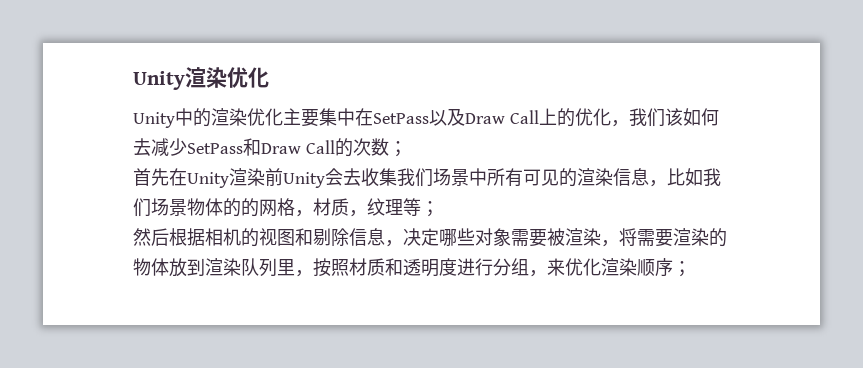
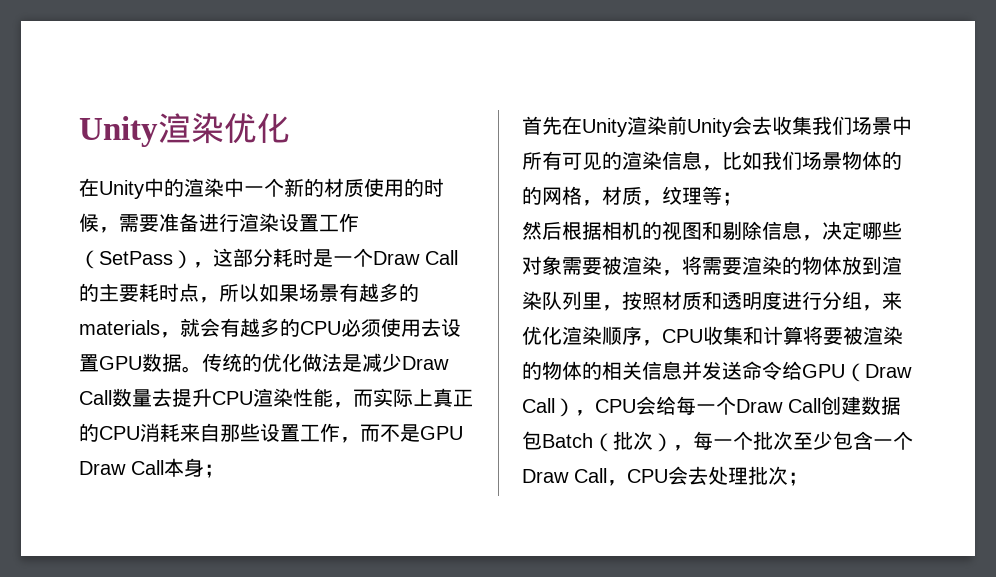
- Unity中的渲染优化主要集中在SetPass以及Draw Call上的优化，我们该如何去减少SetPass和Draw Call的次数；
+ 在Unity中的渲染中一个新的材质使用的时候，需要准备进行渲染设置工作（SetPass），这部分耗时是一个Draw Call的主要耗时点，所以如果场景有越多的materials，就会有越多的CPU必须使用去设置GPU数据。传统的优化做法是减少Draw Call数量去提升CPU渲染性能，而实际上真正的CPU消耗来自那些设置工作，而不是GPU Draw Call本身；
- 然后根据相机的视图和剔除信息，决定哪些对象需要被渲染，将需要渲染的物体放到渲染队列里，按照材质和透明度进行分组，来优化渲染顺序；
+ 然后根据相机的视图和剔除信息，决定哪些对象需要被渲染，将需要渲染的物体放到渲染队列里，按照材质和透明度进行分组，来优化渲染顺序，CPU收集和计算将要被渲染的物体的相关信息并发送命令给GPU（Draw Call），CPU会给每一个Draw Call创建数据包Batch（批次），每一个批次至少包含一个Draw Call，CPU会去处理批次；

